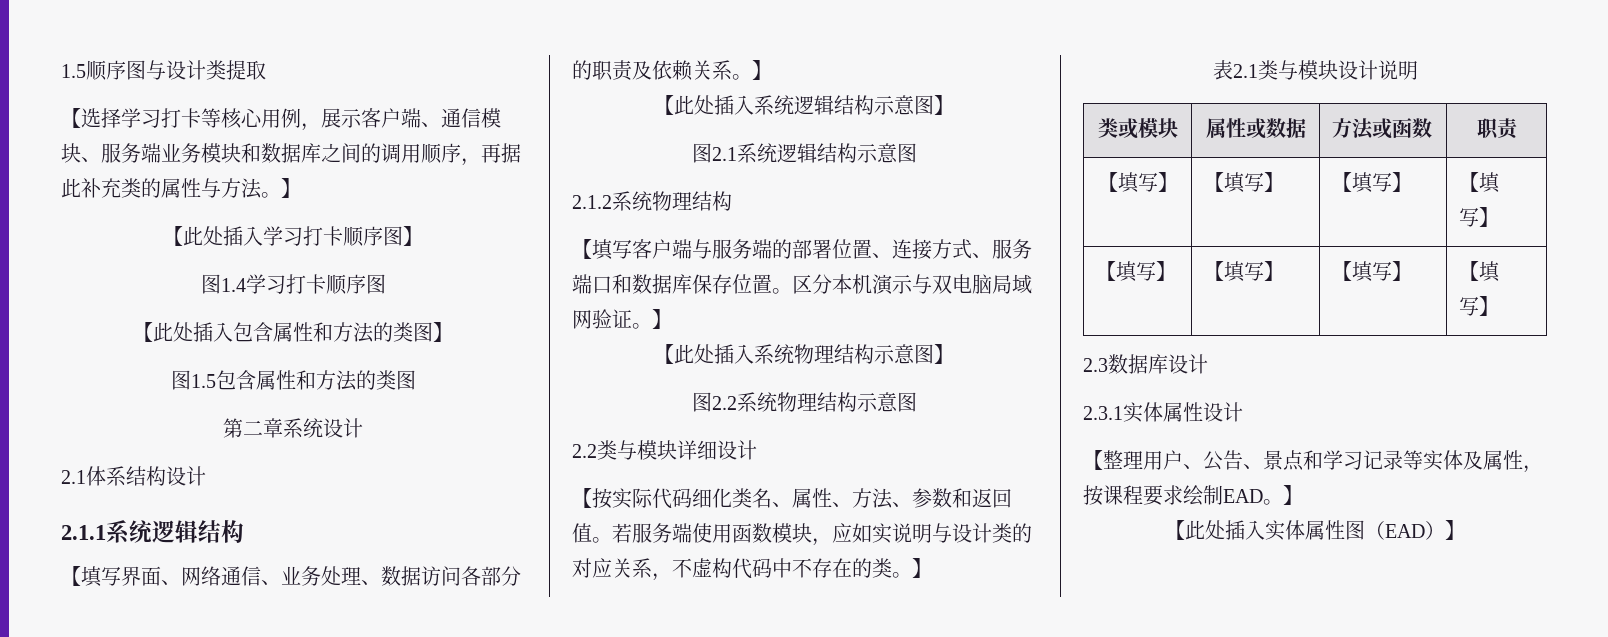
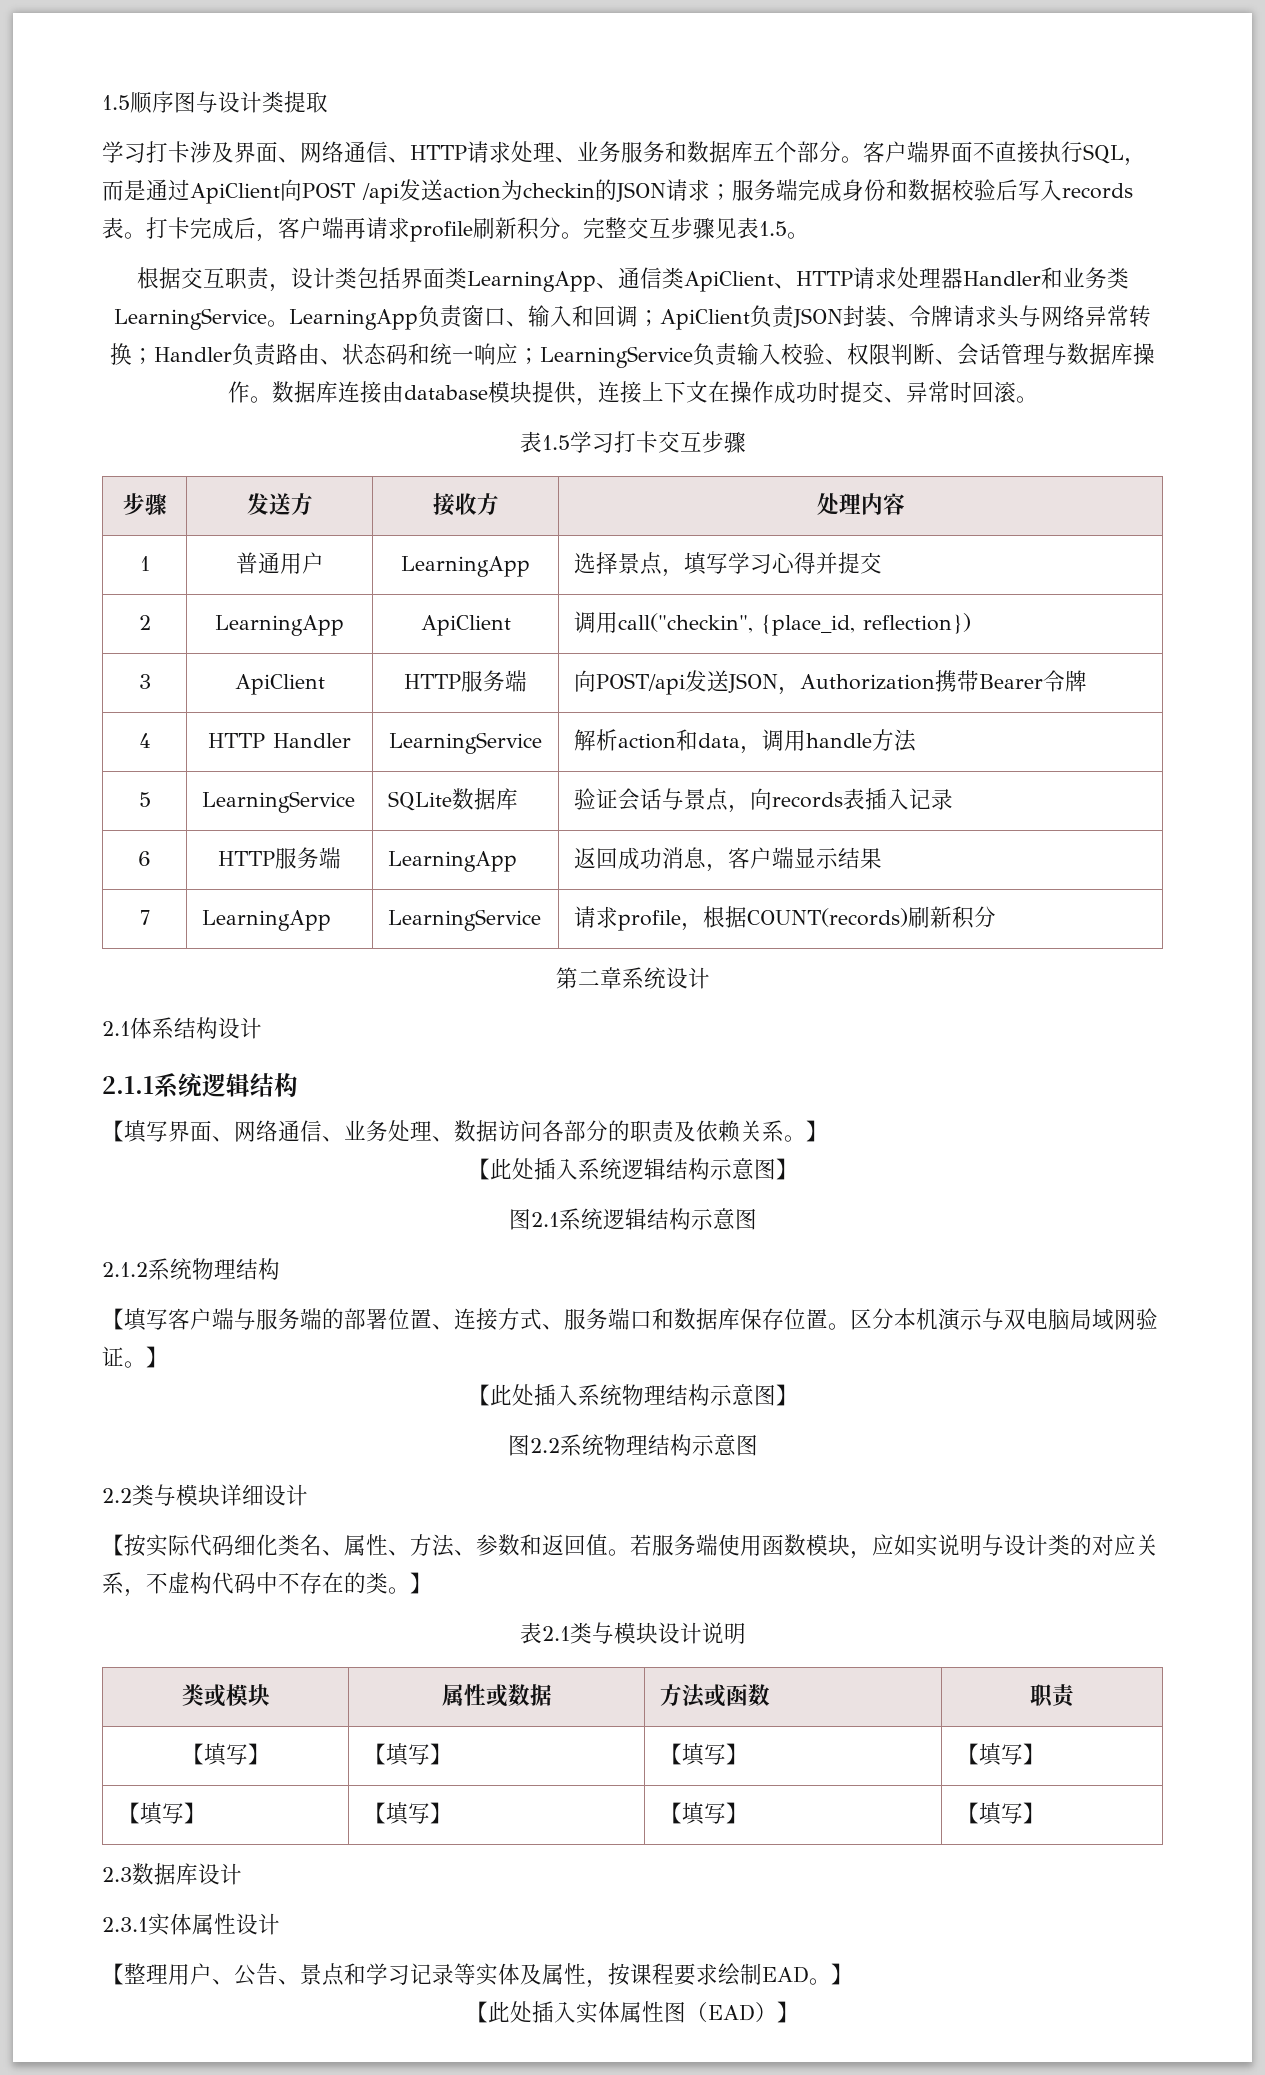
- 【选择学习打卡等核心用例，展示客户端、通信模块、服务端业务模块和数据库之间的调用顺序，再据此补充类的属性与方法。】
- 【此处插入学习打卡顺序图】
- 图1.4学习打卡顺序图
- 【此处插入包含属性和方法的类图】
- 图1.5包含属性和方法的类图
+ 学习打卡涉及界面、网络通信、HTTP请求处理、业务服务和数据库五个部分。客户端界面不直接执行SQL，而是通过ApiClient向POST /api发送action为checkin的JSON请求；服务端完成身份和数据校验后写入records表。打卡完成后，客户端再请求profile刷新积分。完整交互步骤见表1.5。
+ 根据交互职责，设计类包括界面类LearningApp、通信类ApiClient、HTTP请求处理器Handler和业务类LearningService。LearningApp负责窗口、输入和回调；ApiClient负责JSON封装、令牌请求头与网络异常转换；Handler负责路由、状态码和统一响应；LearningService负责输入校验、权限判断、会话管理与数据库操作。数据库连接由database模块提供，连接上下文在操作成功时提交、异常时回滚。
+ 表1.5学习打卡交互步骤
+ 步骤 | 发送方 | 接收方 | 处理内容
+ 1 | 普通用户 | LearningApp | 选择景点，填写学习心得并提交
+ 2 | LearningApp | ApiClient | 调用call("checkin", {place_id, reflection})
+ 3 | ApiClient | HTTP服务端 | 向POST/api发送JSON，Authorization携带Bearer令牌
+ 4 | HTTP Handler | LearningService | 解析action和data，调用handle方法
+ 5 | LearningService | SQLite数据库 | 验证会话与景点，向records表插入记录
+ 6 | HTTP服务端 | LearningApp | 返回成功消息，客户端显示结果
+ 7 | LearningApp | LearningService | 请求profile，根据COUNT(records)刷新积分

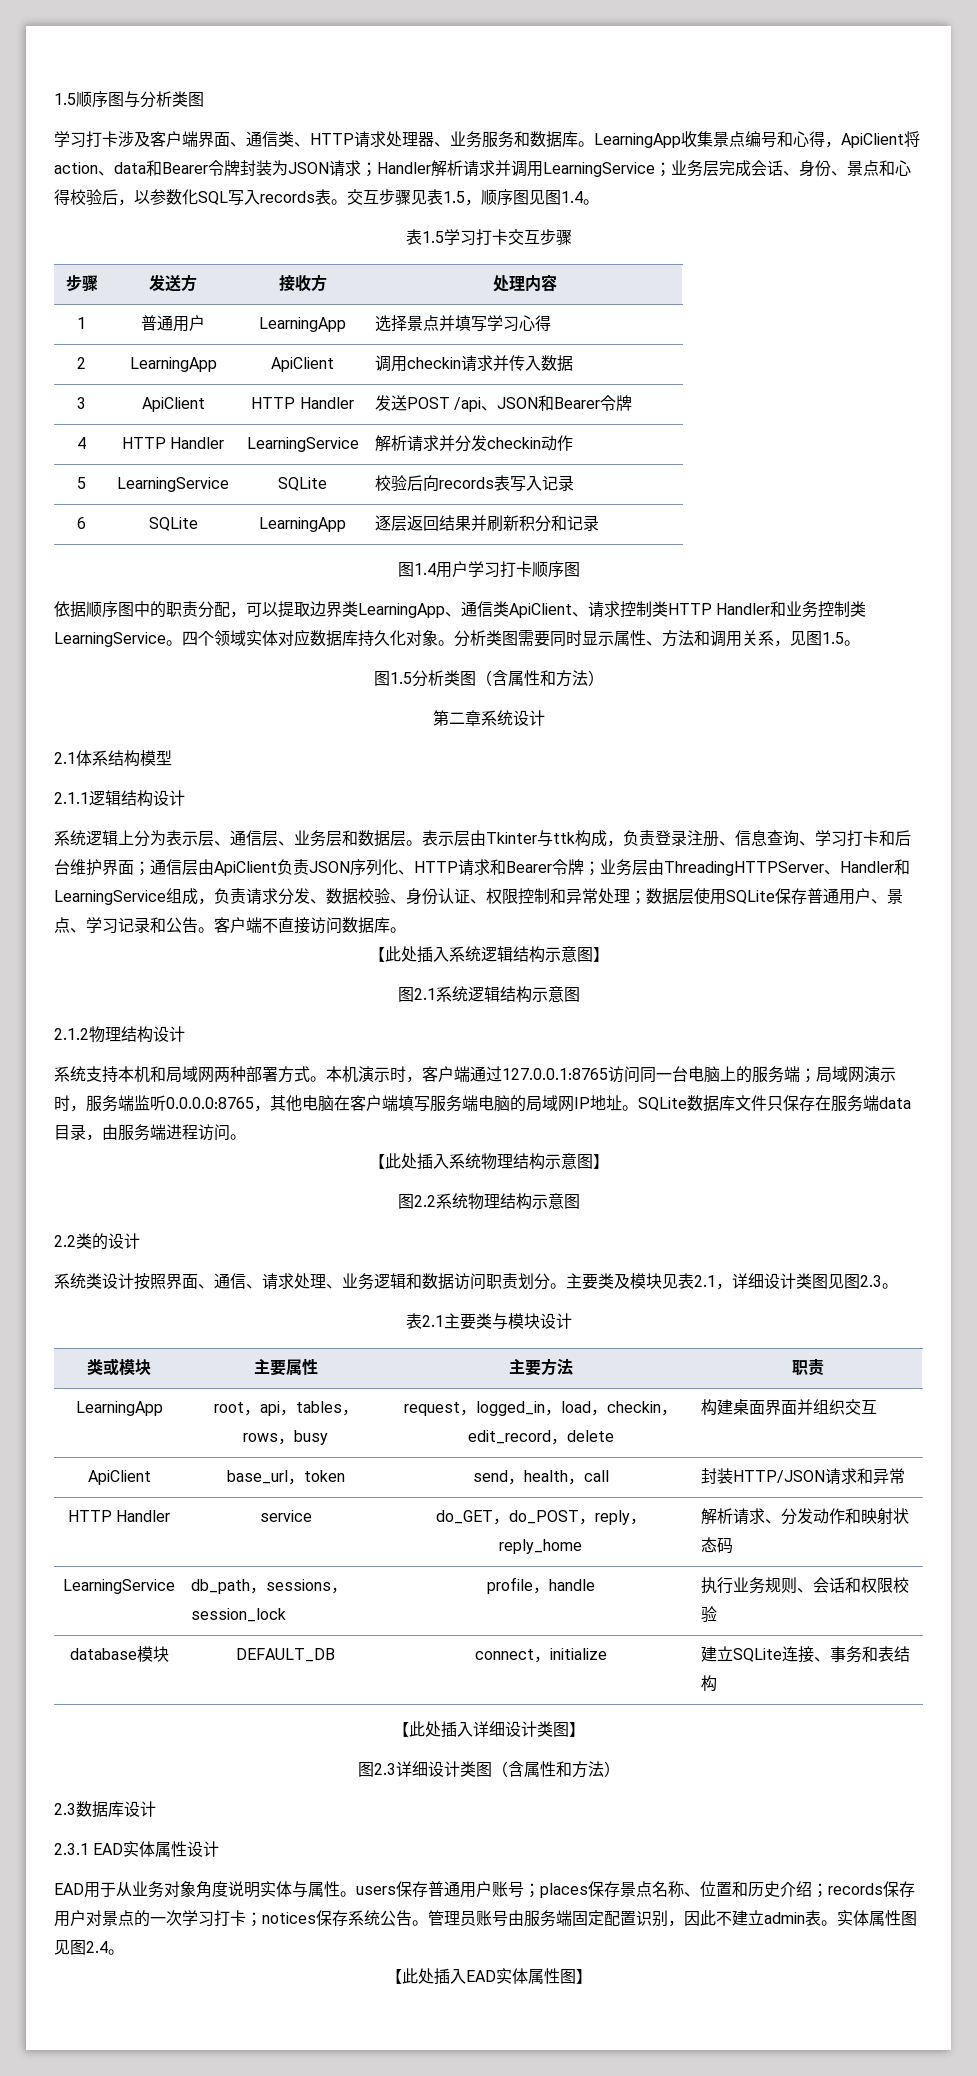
- 1.5顺序图与设计类提取
+ 1.5顺序图与分析类图
- 学习打卡涉及界面、网络通信、HTTP请求处理、业务服务和数据库五个部分。客户端界面不直接执行SQL，而是通过ApiClient向POST /api发送action为checkin的JSON请求；服务端完成身份和数据校验后写入records表。打卡完成后，客户端再请求profile刷新积分。完整交互步骤见表1.5。
- 根据交互职责，设计类包括界面类LearningApp、通信类ApiClient、HTTP请求处理器Handler和业务类LearningService。LearningApp负责窗口、输入和回调；ApiClient负责JSON封装、令牌请求头与网络异常转换；Handler负责路由、状态码和统一响应；LearningService负责输入校验、权限判断、会话管理与数据库操作。数据库连接由database模块提供，连接上下文在操作成功时提交、异常时回滚。
+ 学习打卡涉及客户端界面、通信类、HTTP请求处理器、业务服务和数据库。LearningApp收集景点编号和心得，ApiClient将action、data和Bearer令牌封装为JSON请求；Handler解析请求并调用LearningService；业务层完成会话、身份、景点和心得校验后，以参数化SQL写入records表。交互步骤见表1.5，顺序图见图1.4。
- 1 | 普通用户 | LearningApp | 选择景点，填写学习心得并提交
+ 1 | 普通用户 | LearningApp | 选择景点并填写学习心得
- 2 | LearningApp | ApiClient | 调用call("checkin", {place_id, reflection})
+ 2 | LearningApp | ApiClient | 调用checkin请求并传入数据
- 3 | ApiClient | HTTP服务端 | 向POST/api发送JSON，Authorization携带Bearer令牌
+ 3 | ApiClient | HTTP Handler | 发送POST /api、JSON和Bearer令牌
- 4 | HTTP Handler | LearningService | 解析action和data，调用handle方法
- 5 | LearningService | SQLite数据库 | 验证会话与景点，向records表插入记录
+ 4 | HTTP Handler | LearningService | 解析请求并分发checkin动作
+ 5 | LearningService | SQLite | 校验后向records表写入记录
- 6 | HTTP服务端 | LearningApp | 返回成功消息，客户端显示结果
- 7 | LearningApp | LearningService | 请求profile，根据COUNT(records)刷新积分
+ 6 | SQLite | LearningApp | 逐层返回结果并刷新积分和记录
+ 图1.4用户学习打卡顺序图
+ 依据顺序图中的职责分配，可以提取边界类LearningApp、通信类ApiClient、请求控制类HTTP Handler和业务控制类LearningService。四个领域实体对应数据库持久化对象。分析类图需要同时显示属性、方法和调用关系，见图1.5。
+ 图1.5分析类图（含属性和方法）
- 2.1体系结构设计
- 2.1.1系统逻辑结构
- 【填写界面、网络通信、业务处理、数据访问各部分的职责及依赖关系。】
+ 2.1体系结构模型
+ 2.1.1逻辑结构设计
+ 系统逻辑上分为表示层、通信层、业务层和数据层。表示层由Tkinter与ttk构成，负责登录注册、信息查询、学习打卡和后台维护界面；通信层由ApiClient负责JSON序列化、HTTP请求和Bearer令牌；业务层由ThreadingHTTPServer、Handler和LearningService组成，负责请求分发、数据校验、身份认证、权限控制和异常处理；数据层使用SQLite保存普通用户、景点、学习记录和公告。客户端不直接访问数据库。
- 2.1.2系统物理结构
- 【填写客户端与服务端的部署位置、连接方式、服务端口和数据库保存位置。区分本机演示与双电脑局域网验证。】
+ 2.1.2物理结构设计
+ 系统支持本机和局域网两种部署方式。本机演示时，客户端通过127.0.0.1:8765访问同一台电脑上的服务端；局域网演示时，服务端监听0.0.0.0:8765，其他电脑在客户端填写服务端电脑的局域网IP地址。SQLite数据库文件只保存在服务端data目录，由服务端进程访问。
- 2.2类与模块详细设计
- 【按实际代码细化类名、属性、方法、参数和返回值。若服务端使用函数模块，应如实说明与设计类的对应关系，不虚构代码中不存在的类。】
- 表2.1类与模块设计说明
+ 2.2类的设计
+ 系统类设计按照界面、通信、请求处理、业务逻辑和数据访问职责划分。主要类及模块见表2.1，详细设计类图见图2.3。
+ 表2.1主要类与模块设计
- 类或模块 | 属性或数据 | 方法或函数 | 职责
- 【填写】 | 【填写】 | 【填写】 | 【填写】
- 【填写】 | 【填写】 | 【填写】 | 【填写】
+ 类或模块 | 主要属性 | 主要方法 | 职责
+ LearningApp | root，api，tables，rows，busy | request，logged_in，load，checkin，edit_record，delete | 构建桌面界面并组织交互
+ ApiClient | base_url，token | send，health，call | 封装HTTP/JSON请求和异常
+ HTTP Handler | service | do_GET，do_POST，reply，reply_home | 解析请求、分发动作和映射状态码
+ LearningService | db_path，sessions，session_lock | profile，handle | 执行业务规则、会话和权限校验
+ database模块 | DEFAULT_DB | connect，initialize | 建立SQLite连接、事务和表结构
+ 【此处插入详细设计类图】
+ 图2.3详细设计类图（含属性和方法）
- 2.3.1实体属性设计
+ 2.3.1 EAD实体属性设计
- 【整理用户、公告、景点和学习记录等实体及属性，按课程要求绘制EAD。】
- 【此处插入实体属性图（EAD）】
+ EAD用于从业务对象角度说明实体与属性。users保存普通用户账号；places保存景点名称、位置和历史介绍；records保存用户对景点的一次学习打卡；notices保存系统公告。管理员账号由服务端固定配置识别，因此不建立admin表。实体属性图见图2.4。
+ 【此处插入EAD实体属性图】

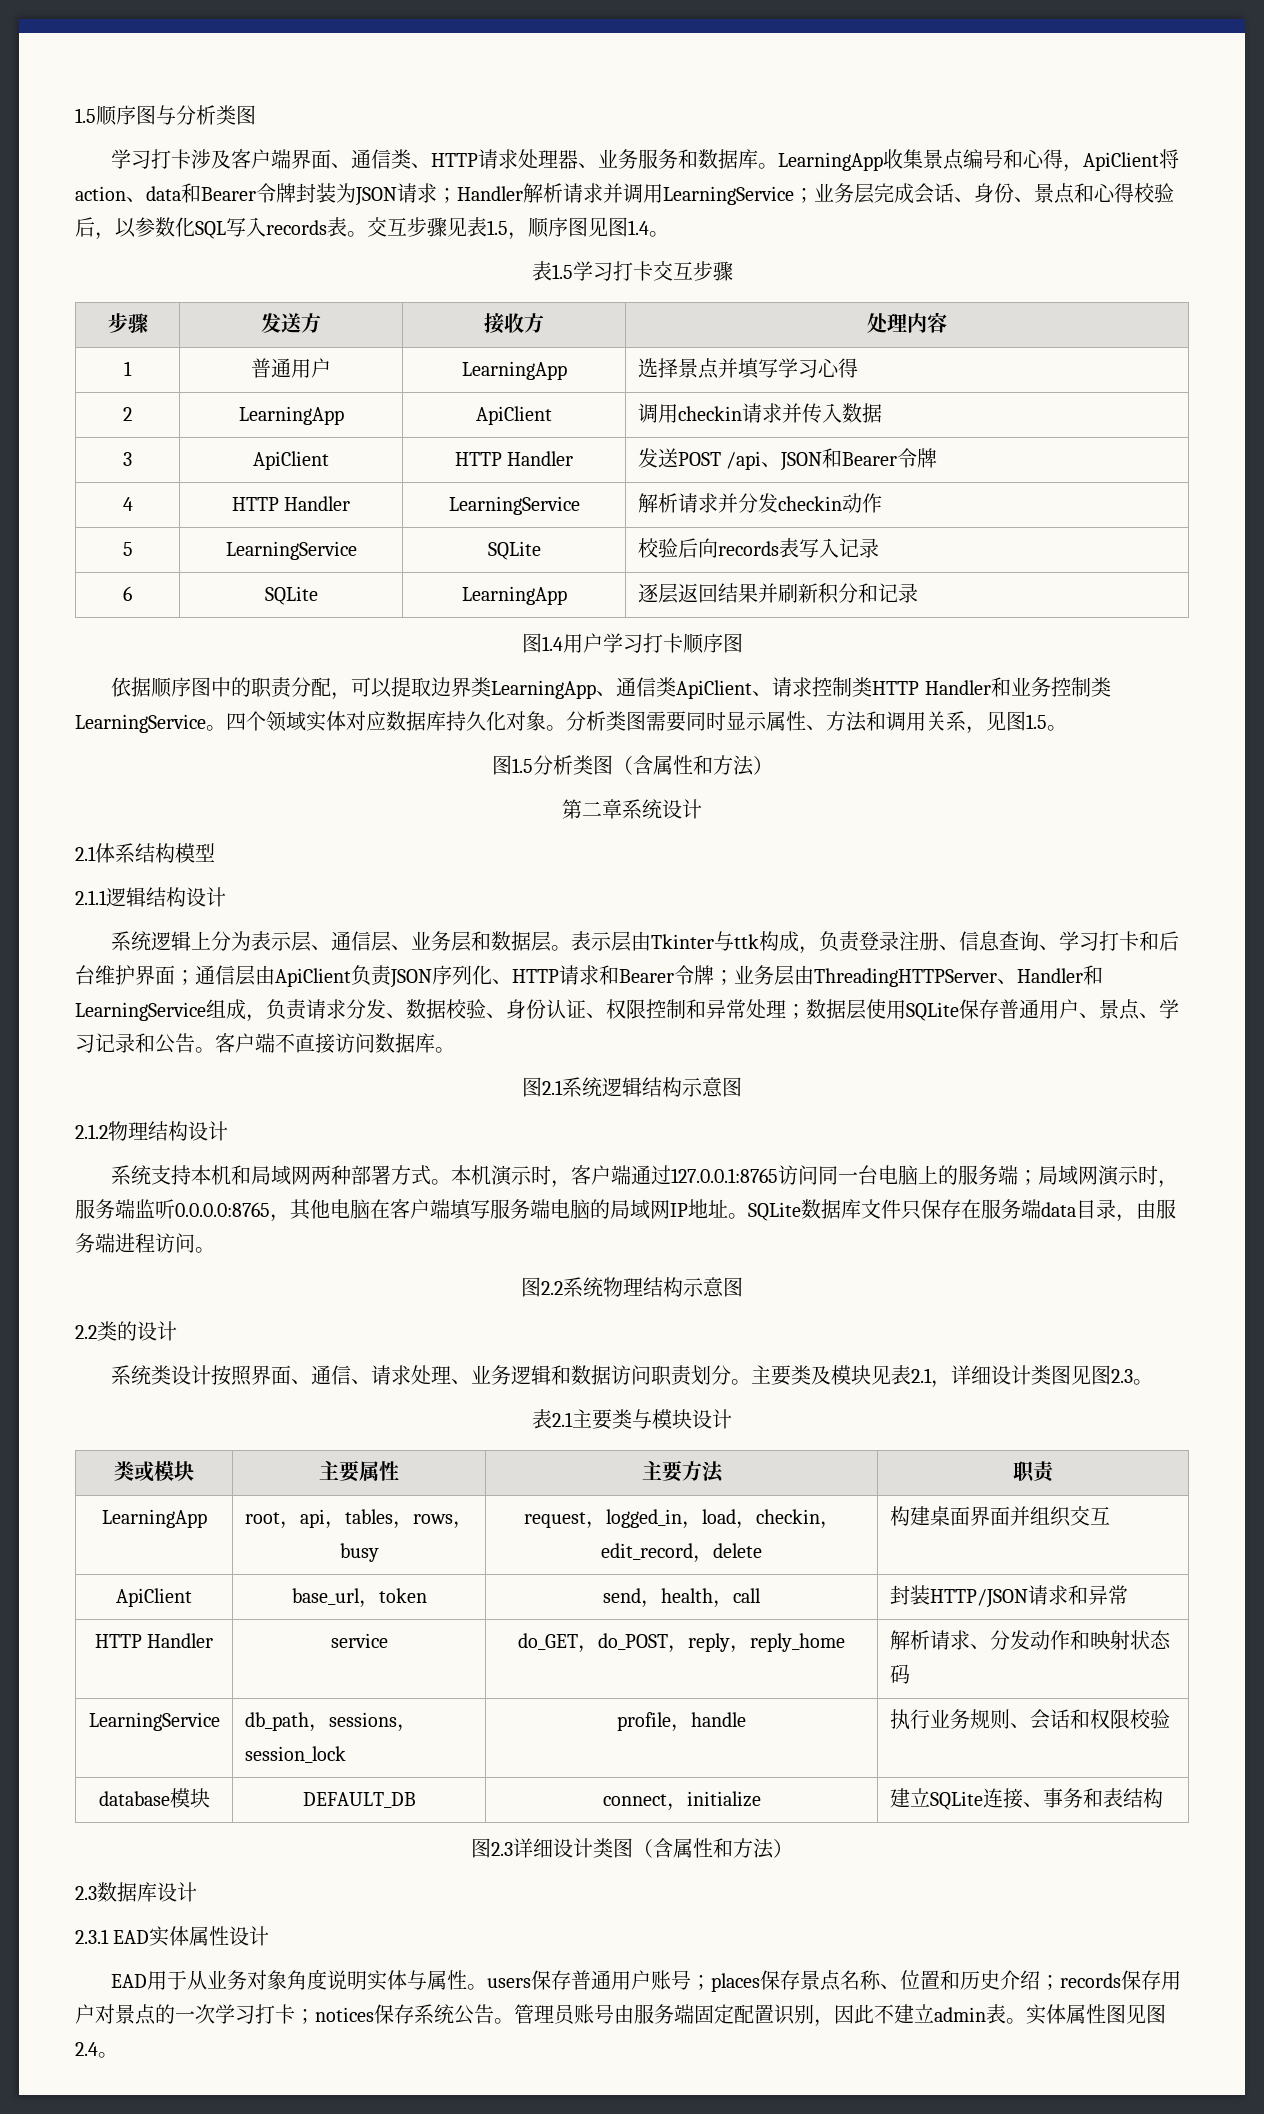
- 【此处插入系统逻辑结构示意图】
- 【此处插入系统物理结构示意图】
- 【此处插入详细设计类图】
- 【此处插入EAD实体属性图】

